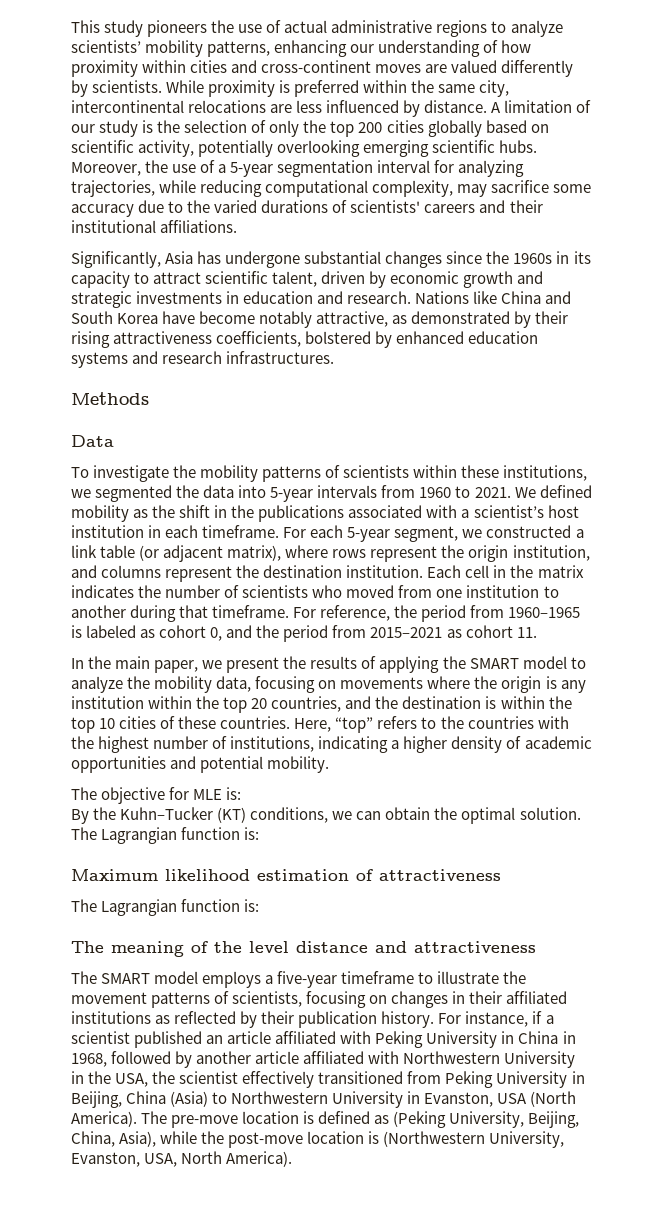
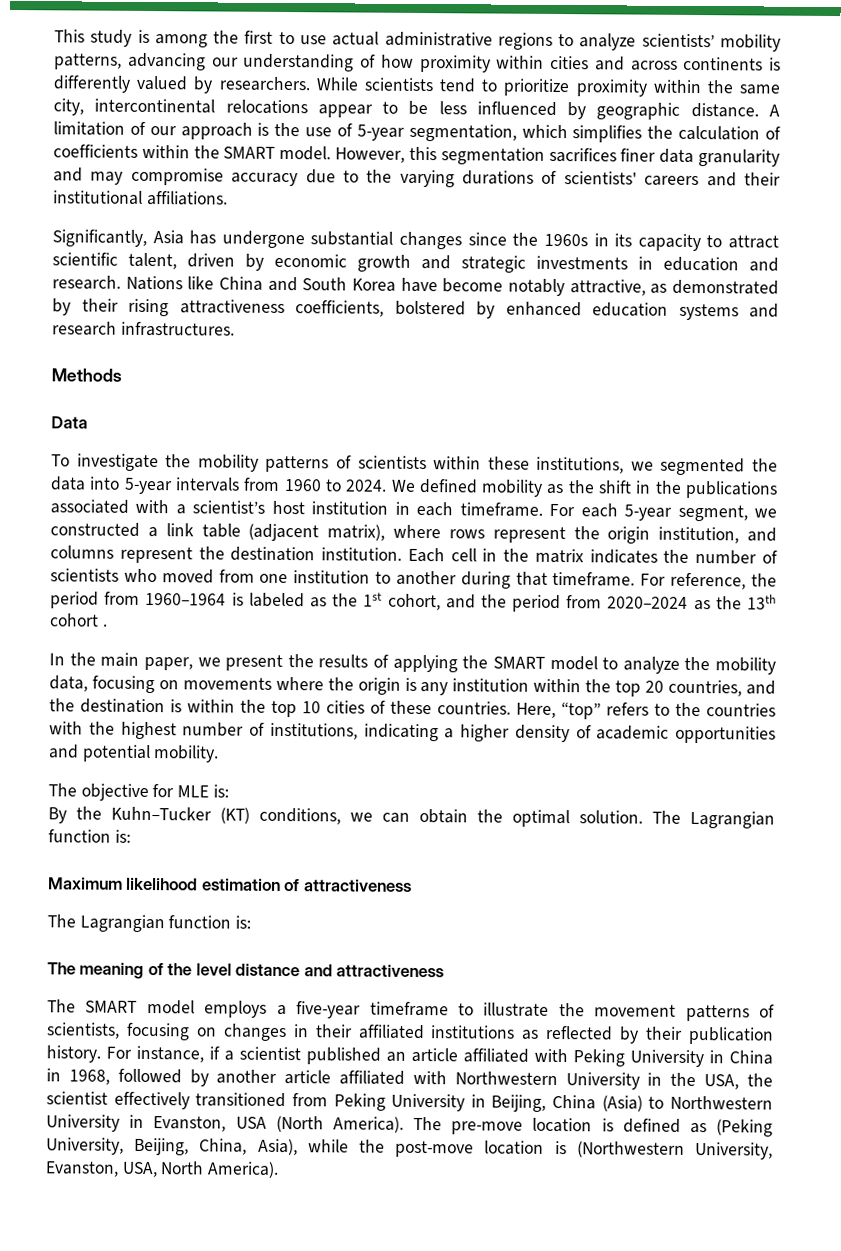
- This study pioneers the use of actual administrative regions to analyze scientists’ mobility patterns, enhancing our understanding of how proximity within cities and cross-continent moves are valued differently by scientists. While proximity is preferred within the same city, intercontinental relocations are less influenced by distance.
+ This study is among the first to use actual administrative regions to analyze scientists’ mobility patterns, advancing our understanding of how proximity within cities and across continents is differently valued by researchers. While scientists tend to prioritize proximity within the same city, intercontinental relocations appear to be less influenced by geographic distance.
- A limitation of our study is the selection of only the top 200 cities globally based on scientific activity, potentially overlooking emerging scientific hubs. Moreover, the use of a 5-year segmentation interval for analyzing trajectories, while reducing computational complexity, may sacrifice some accuracy due to the varied durations of scientists' careers and their institutional affiliations.
+ A limitation of our approach is the use of 5-year segmentation, which simplifies the calculation of coefficients within the SMART model. However, this segmentation sacrifices finer data granularity and may compromise accuracy due to the varying durations of scientists' careers and their institutional affiliations.
- To investigate the mobility patterns of scientists within these institutions, we segmented the data into 5-year intervals from 1960 to 2021.
+ To investigate the mobility patterns of scientists within these institutions, we segmented the data into 5-year intervals from 1960 to 2024.
- For each 5-year segment, we constructed a link table (or adjacent matrix), where rows represent the origin institution, and columns represent the destination institution.
+ For each 5-year segment, we constructed a link table (adjacent matrix), where rows represent the origin institution, and columns represent the destination institution.
- For reference, the period from 1960–1965 is labeled as cohort 0, and the period from 2015–2021 as cohort 11.
+ For reference, the period from 1960–1964 is labeled as the 1st cohort, and the period from 2020–2024 as the 13th cohort .

